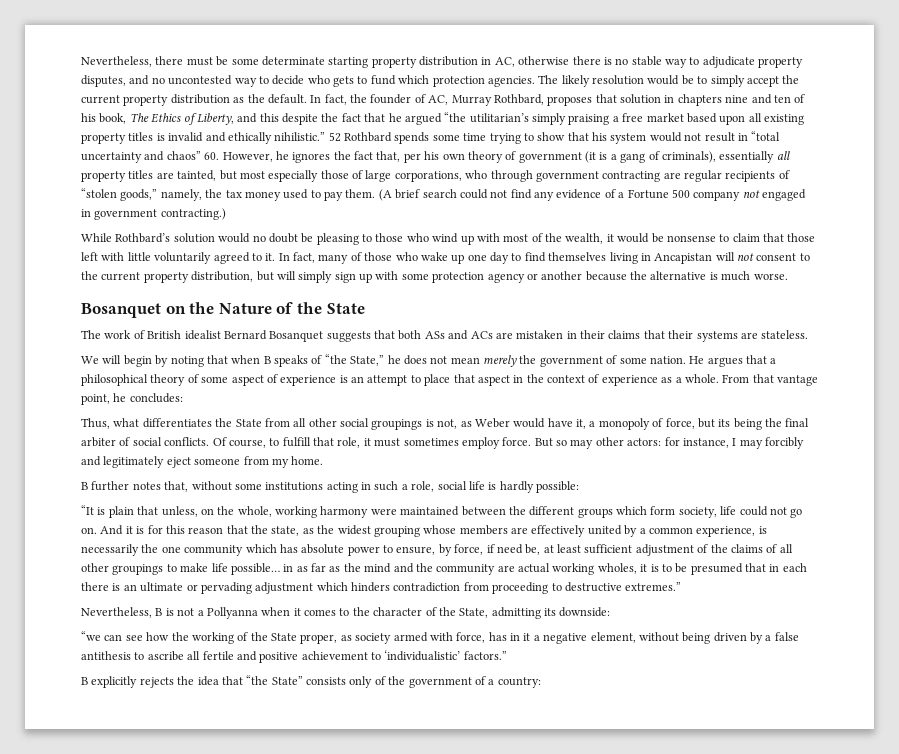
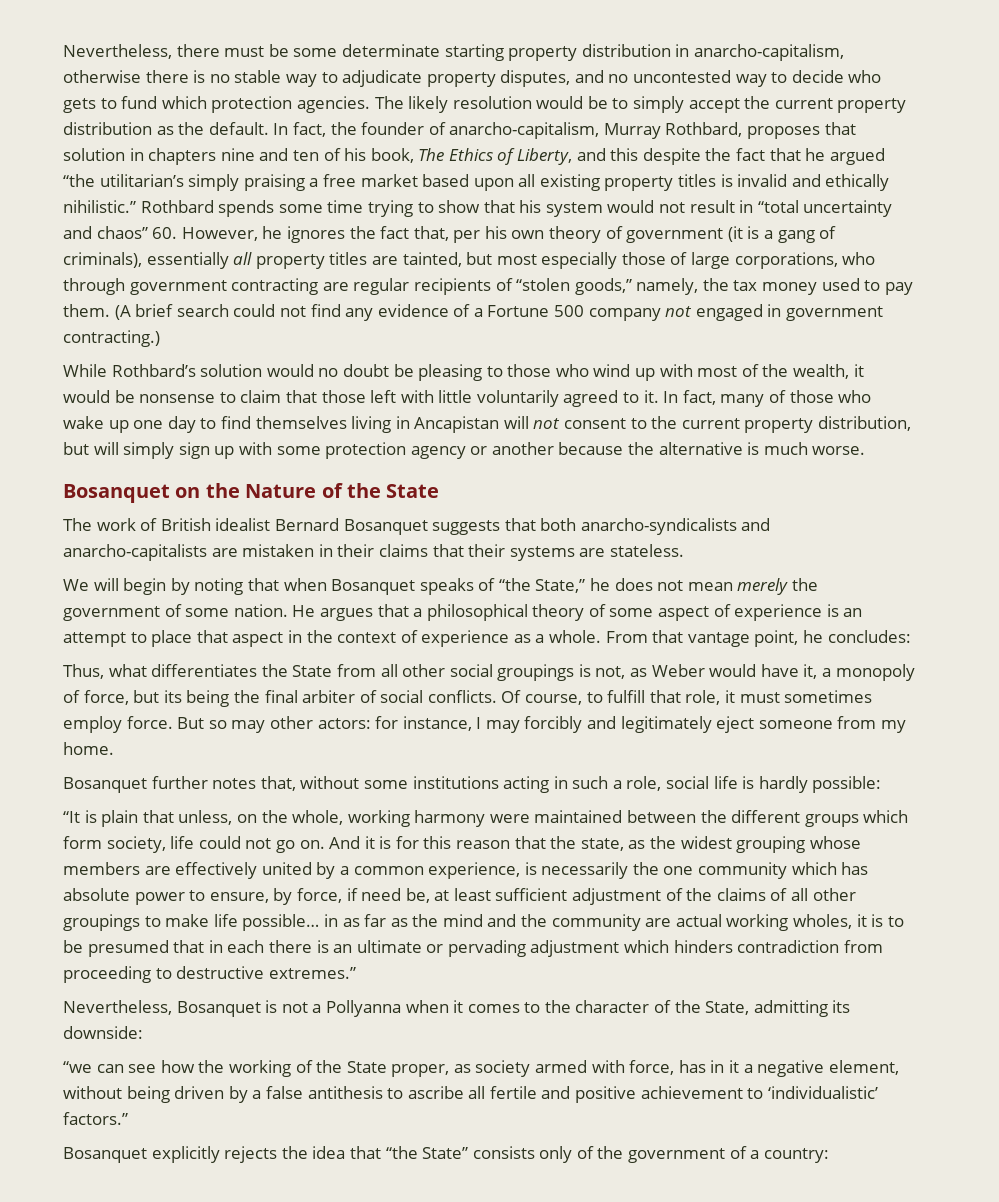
- Nevertheless, there must be some determinate starting property distribution in AC, otherwise there is no stable way to adjudicate property disputes, and no uncontested way to decide who gets to fund which protection agencies.
+ Nevertheless, there must be some determinate starting property distribution in anarcho-capitalism, otherwise there is no stable way to adjudicate property disputes, and no uncontested way to decide who gets to fund which protection agencies.
- In fact, the founder of AC, Murray Rothbard, proposes that solution in chapters nine and ten of his book, The Ethics of Liberty, and this despite the fact that he argued “the utilitarian’s simply praising a free market based upon all existing property titles is invalid and ethically nihilistic.”
+ In fact, the founder of anarcho-capitalism, Murray Rothbard, proposes that solution in chapters nine and ten of his book, The Ethics of Liberty, and this despite the fact that he argued “the utilitarian’s simply praising a free market based upon all existing property titles is invalid and ethically nihilistic.”
- 52 Rothbard spends some time trying to show that his system would not result in “total uncertainty and chaos” 60. However, he ignores the fact that, per his own theory of government (it is a gang of criminals), essentially all property titles are tainted, but most especially those of large corporations, who through government contracting are regular recipients of “stolen goods,” namely, the tax money used to pay them.
+ Rothbard spends some time trying to show that his system would not result in “total uncertainty and chaos” 60. However, he ignores the fact that, per his own theory of government (it is a gang of criminals), essentially all property titles are tainted, but most especially those of large corporations, who through government contracting are regular recipients of “stolen goods,” namely, the tax money used to pay them.
- The work of British idealist Bernard Bosanquet suggests that both ASs and ACs are mistaken in their claims that their systems are stateless.
+ The work of British idealist Bernard Bosanquet suggests that both anarcho-syndicalists and anarcho-capitalists are mistaken in their claims that their systems are stateless.
- We will begin by noting that when B speaks of “the State,” he does not mean merely the government of some nation.
+ We will begin by noting that when Bosanquet speaks of “the State,” he does not mean merely the government of some nation.
- B further notes that, without some institutions acting in such a role, social life is hardly possible:
+ Bosanquet further notes that, without some institutions acting in such a role, social life is hardly possible:
- Nevertheless, B is not a Pollyanna when it comes to the character of the State, admitting its downside:
+ Nevertheless, Bosanquet is not a Pollyanna when it comes to the character of the State, admitting its downside:
- B explicitly rejects the idea that “the State” consists only of the government of a country:
+ Bosanquet explicitly rejects the idea that “the State” consists only of the government of a country:

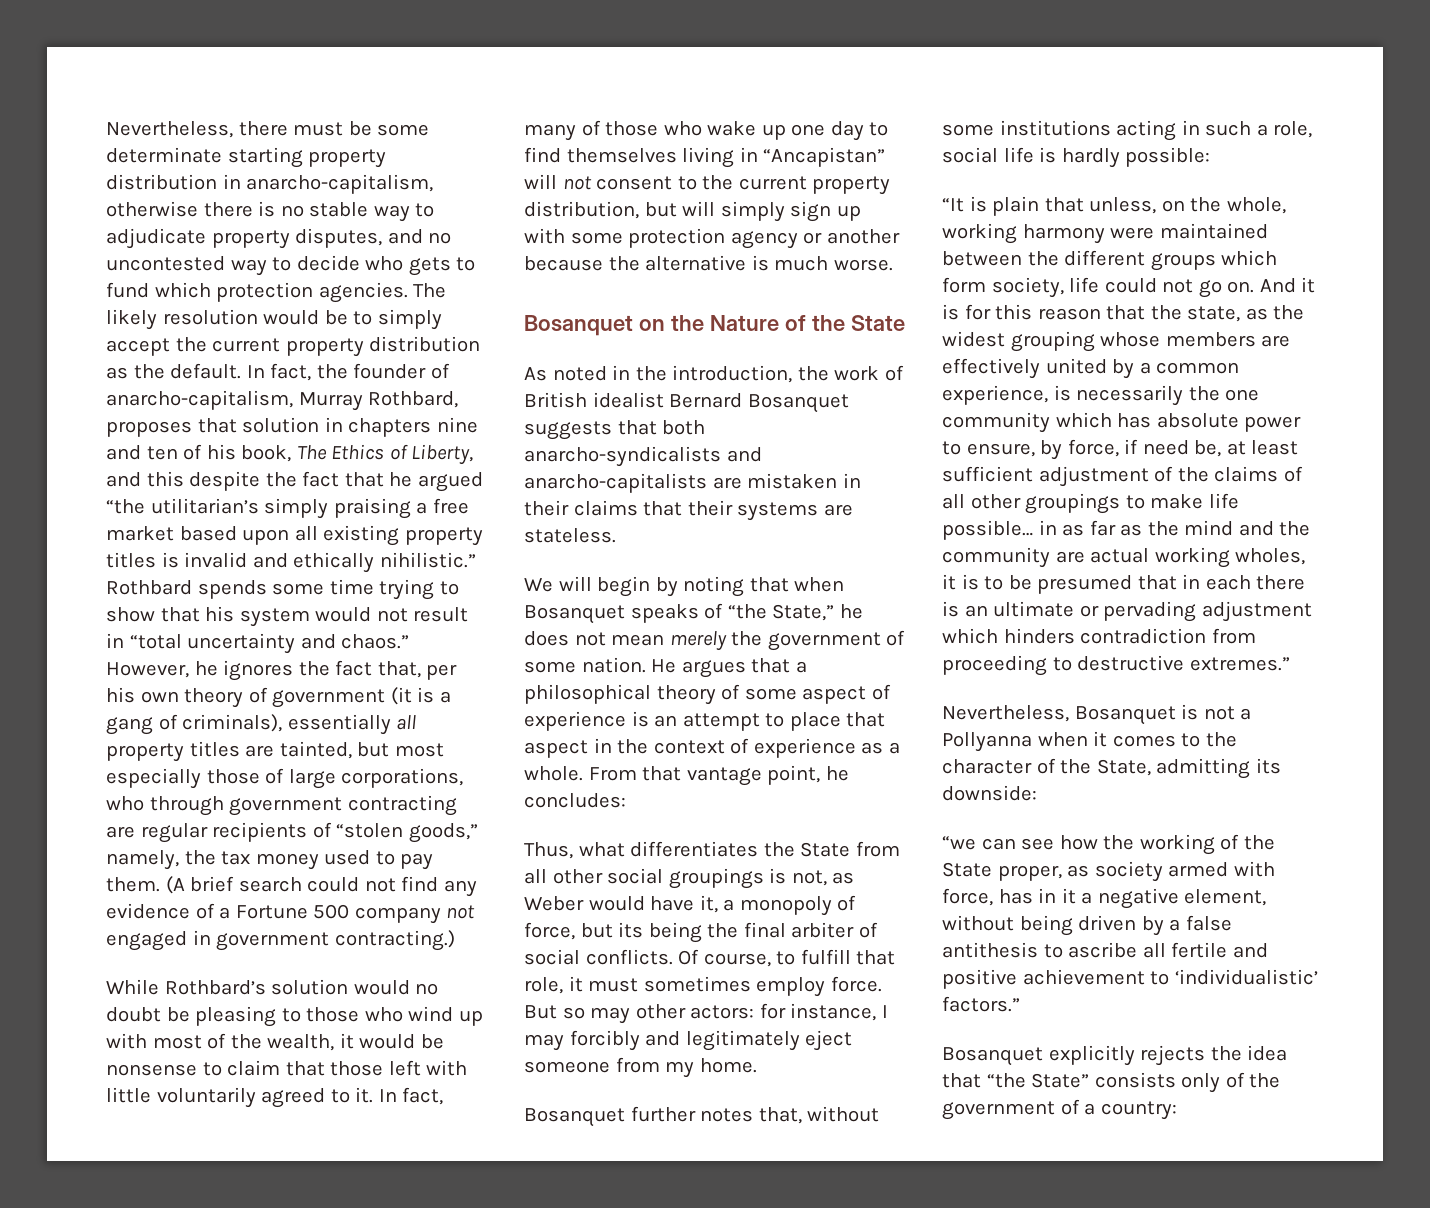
- Rothbard spends some time trying to show that his system would not result in “total uncertainty and chaos” 60. However, he ignores the fact that, per his own theory of government (it is a gang of criminals), essentially all property titles are tainted, but most especially those of large corporations, who through government contracting are regular recipients of “stolen goods,” namely, the tax money used to pay them.
+ Rothbard spends some time trying to show that his system would not result in “total uncertainty and chaos.” However, he ignores the fact that, per his own theory of government (it is a gang of criminals), essentially all property titles are tainted, but most especially those of large corporations, who through government contracting are regular recipients of “stolen goods,” namely, the tax money used to pay them.
- In fact, many of those who wake up one day to find themselves living in Ancapistan will not consent to the current property distribution, but will simply sign up with some protection agency or another because the alternative is much worse.
+ In fact, many of those who wake up one day to find themselves living in “Ancapistan” will not consent to the current property distribution, but will simply sign up with some protection agency or another because the alternative is much worse.
- The work of British idealist Bernard Bosanquet suggests that both anarcho-syndicalists and anarcho-capitalists are mistaken in their claims that their systems are stateless.
+ As noted in the introduction, the work of British idealist Bernard Bosanquet suggests that both anarcho-syndicalists and anarcho-capitalists are mistaken in their claims that their systems are stateless.

